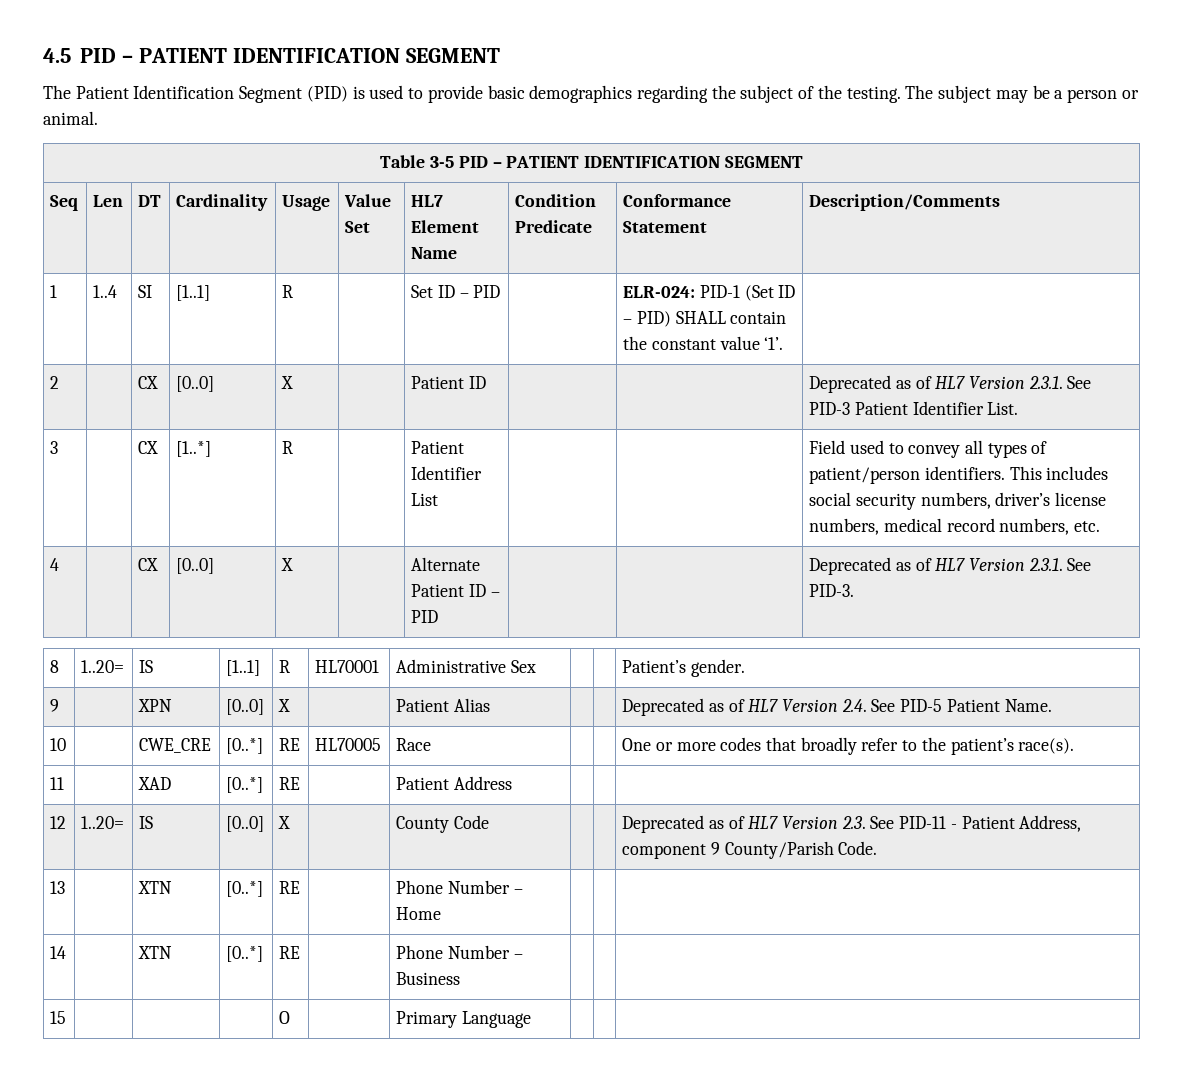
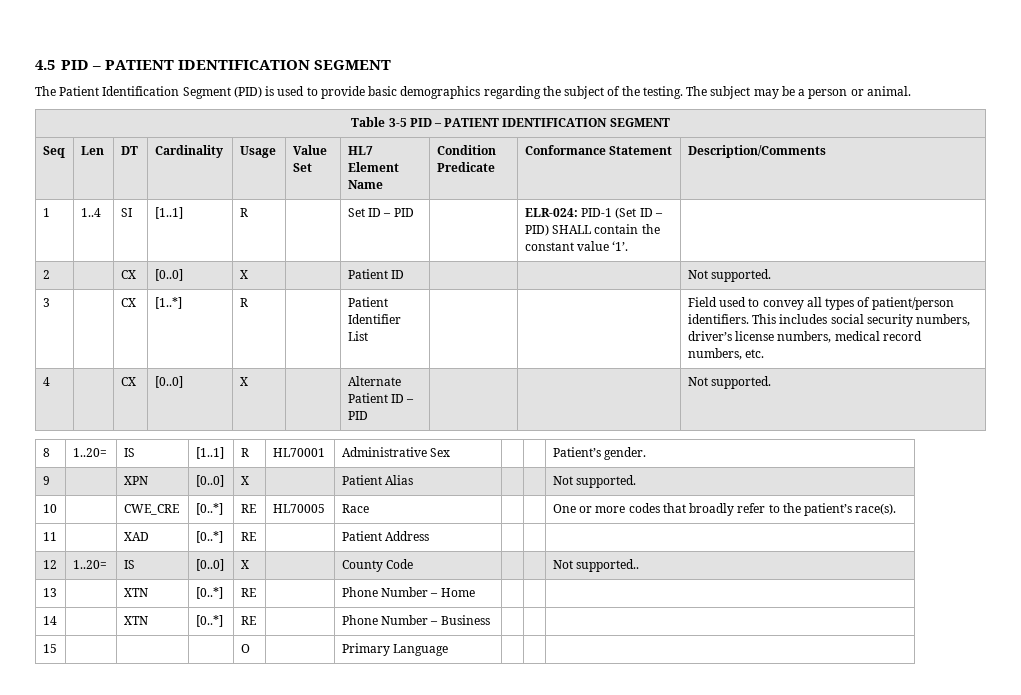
- 2 | | CX | [0..0] | X | | Patient ID | | | Deprecated as of HL7 Version 2.3.1. See PID-3 Patient Identifier List.
+ 2 | | CX | [0..0] | X | | Patient ID | | | Not supported.
- 4 | | CX | [0..0] | X | | Alternate Patient ID – PID | | | Deprecated as of HL7 Version 2.3.1. See PID-3.
+ 4 | | CX | [0..0] | X | | Alternate Patient ID – PID | | | Not supported.
- 9 | | XPN | [0..0] | X | | Patient Alias | | | Deprecated as of HL7 Version 2.4. See PID-5 Patient Name.
+ 9 | | XPN | [0..0] | X | | Patient Alias | | | Not supported.
- 12 | 1..20= | IS | [0..0] | X | | County Code | | | Deprecated as of HL7 Version 2.3. See PID-11 - Patient Address, component 9 County/Parish Code.
+ 12 | 1..20= | IS | [0..0] | X | | County Code | | | Not supported..

